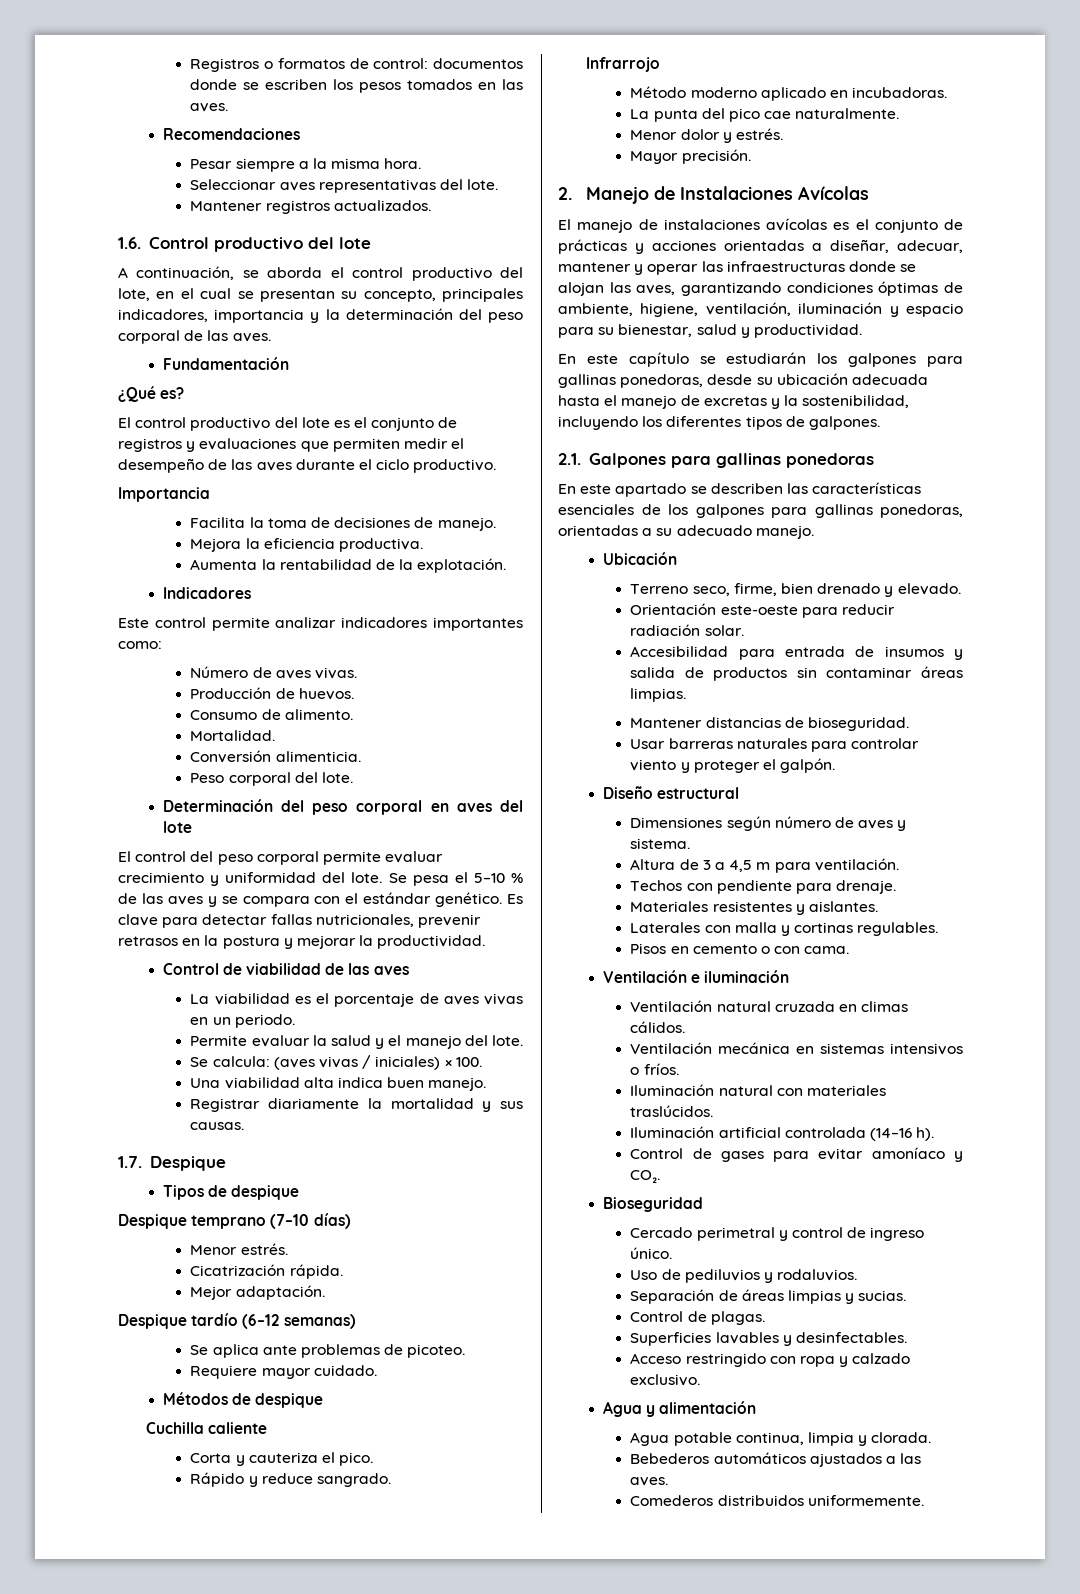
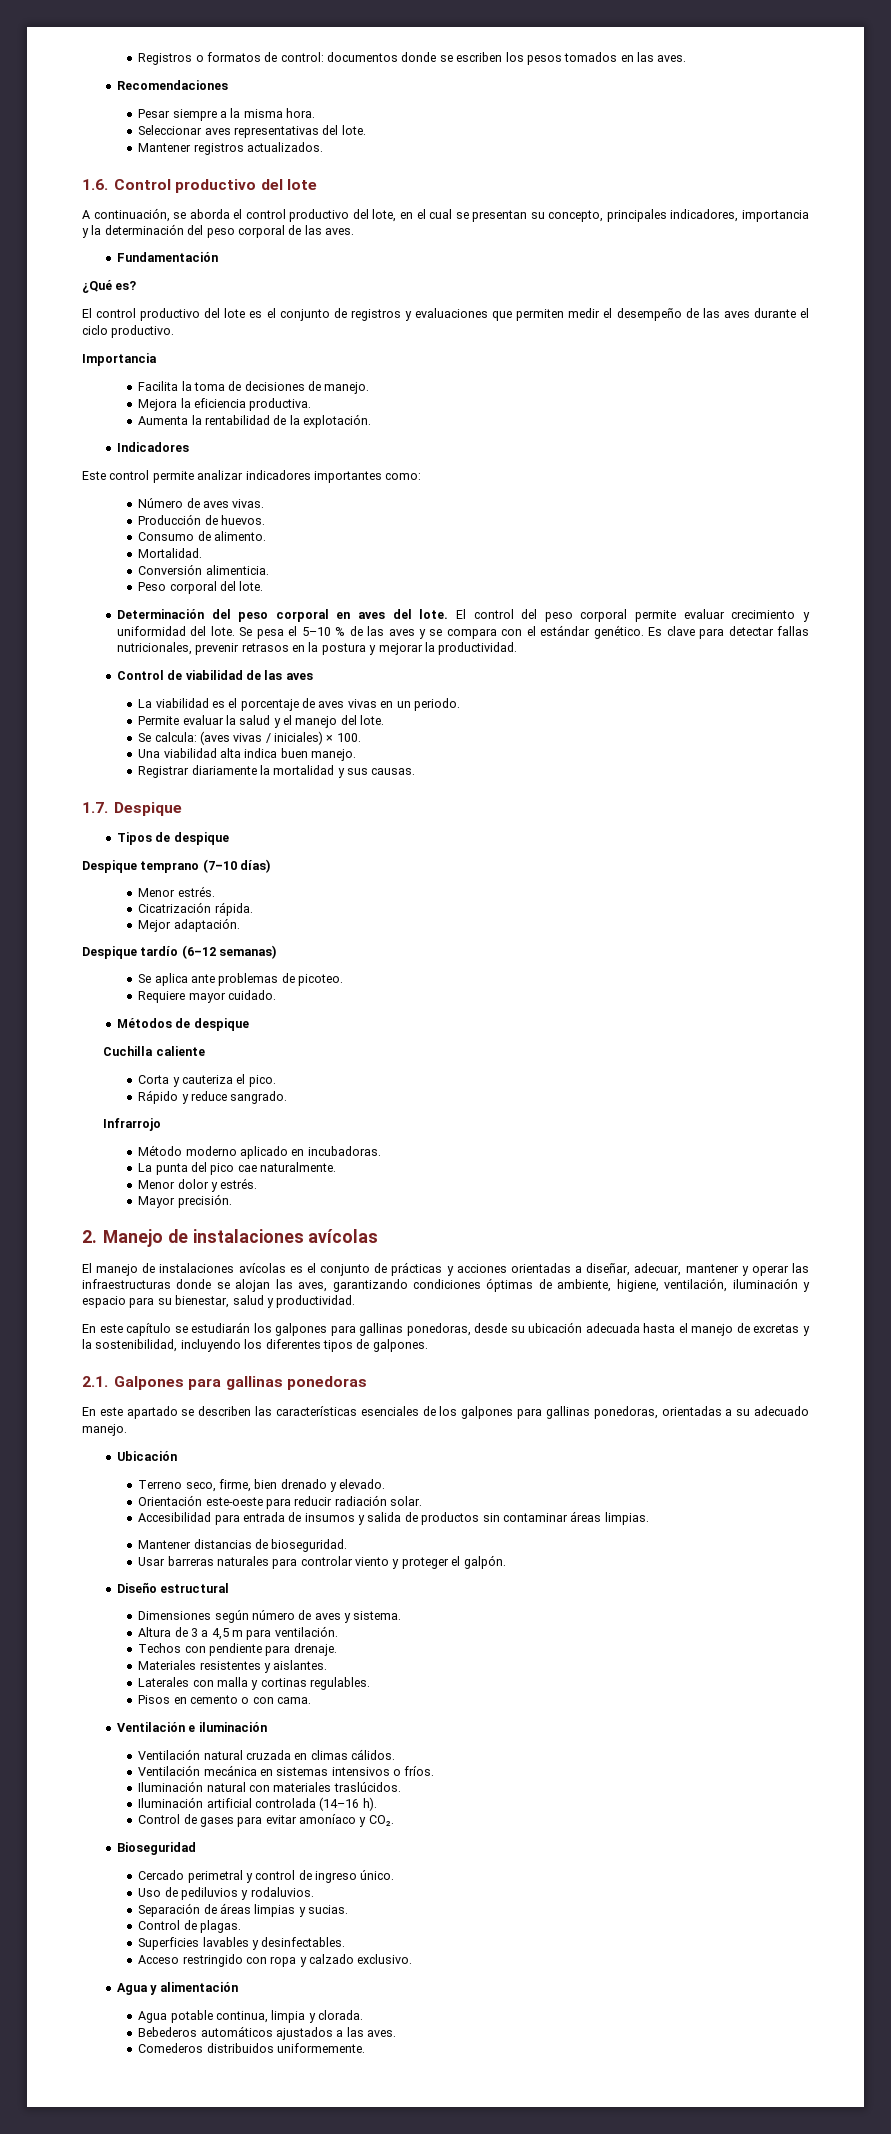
- Determinación del peso corporal en aves del lote
- El control del peso corporal permite evaluar crecimiento y uniformidad del lote.
+ Determinación del peso corporal en aves del lote. El control del peso corporal permite evaluar crecimiento y uniformidad del lote.
- 2. Manejo de Instalaciones Avícolas
+ 2. Manejo de instalaciones avícolas

